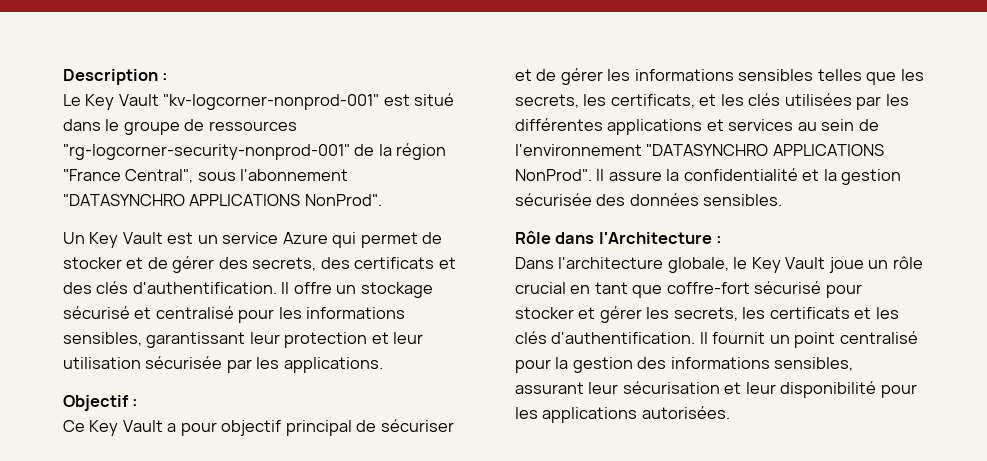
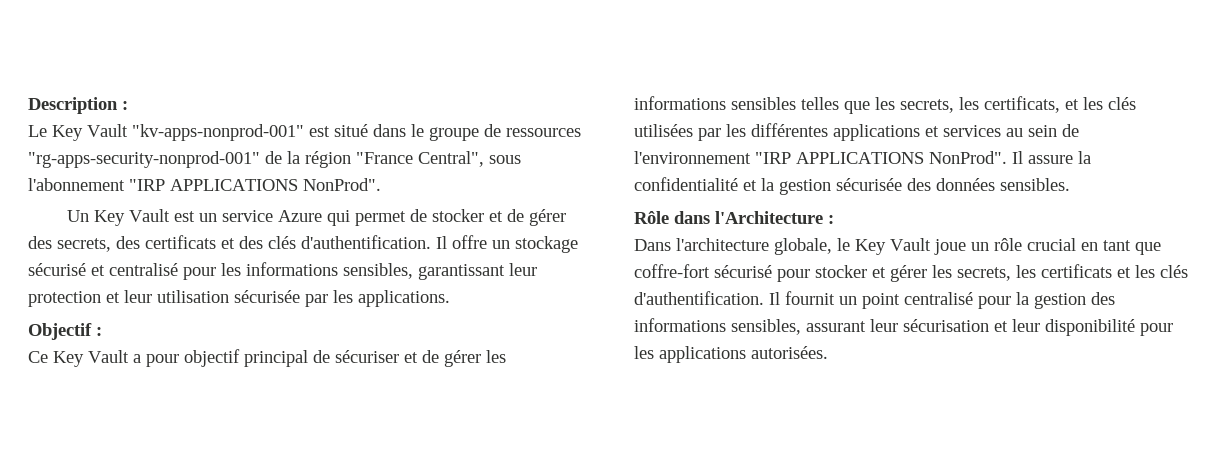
- Le Key Vault "kv-logcorner-nonprod-001" est situé dans le groupe de ressources "rg-logcorner-security-nonprod-001" de la région "France Central", sous l'abonnement "DATASYNCHRO APPLICATIONS NonProd".
+ Le Key Vault "kv-apps-nonprod-001" est situé dans le groupe de ressources "rg-apps-security-nonprod-001" de la région "France Central", sous l'abonnement "IRP APPLICATIONS NonProd".
- Ce Key Vault a pour objectif principal de sécuriser et de gérer les informations sensibles telles que les secrets, les certificats, et les clés utilisées par les différentes applications et services au sein de l'environnement "DATASYNCHRO APPLICATIONS NonProd".
+ Ce Key Vault a pour objectif principal de sécuriser et de gérer les informations sensibles telles que les secrets, les certificats, et les clés utilisées par les différentes applications et services au sein de l'environnement "IRP APPLICATIONS NonProd".

